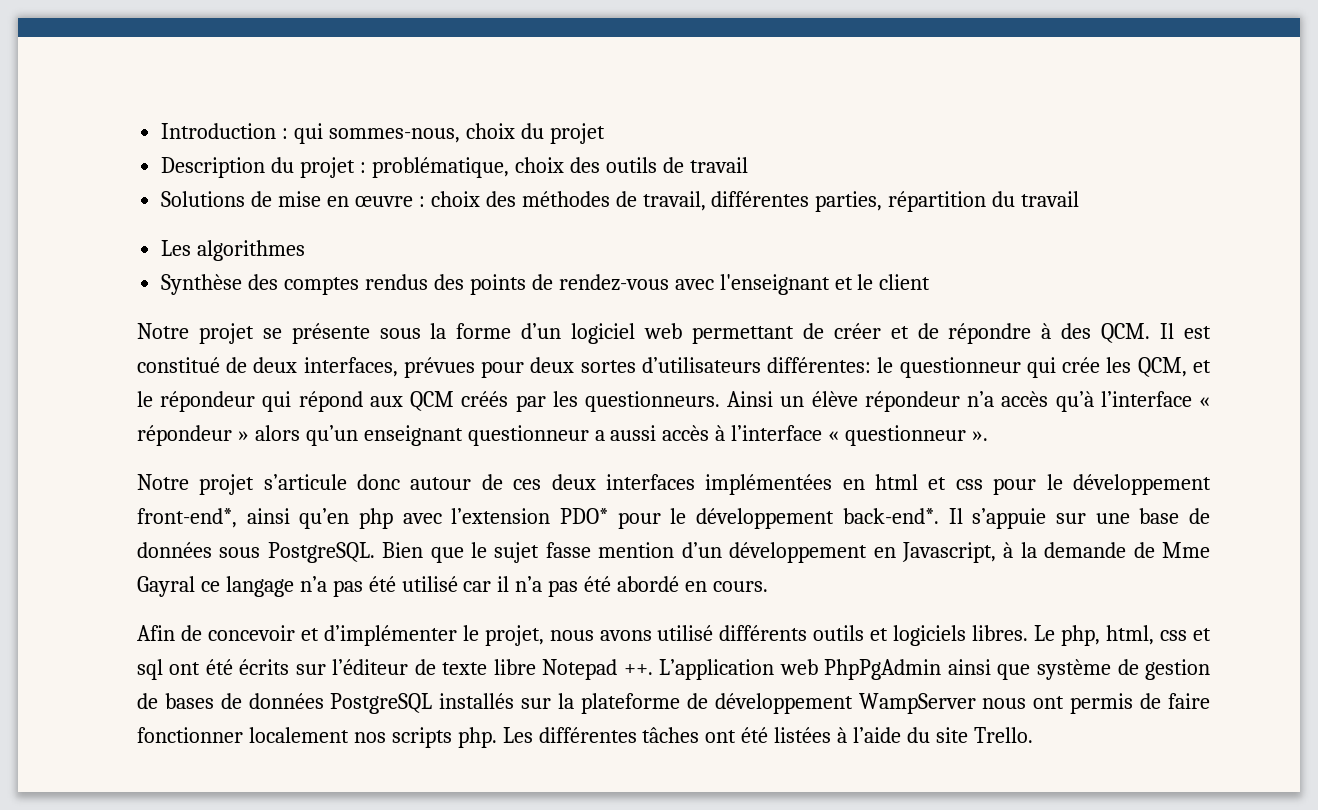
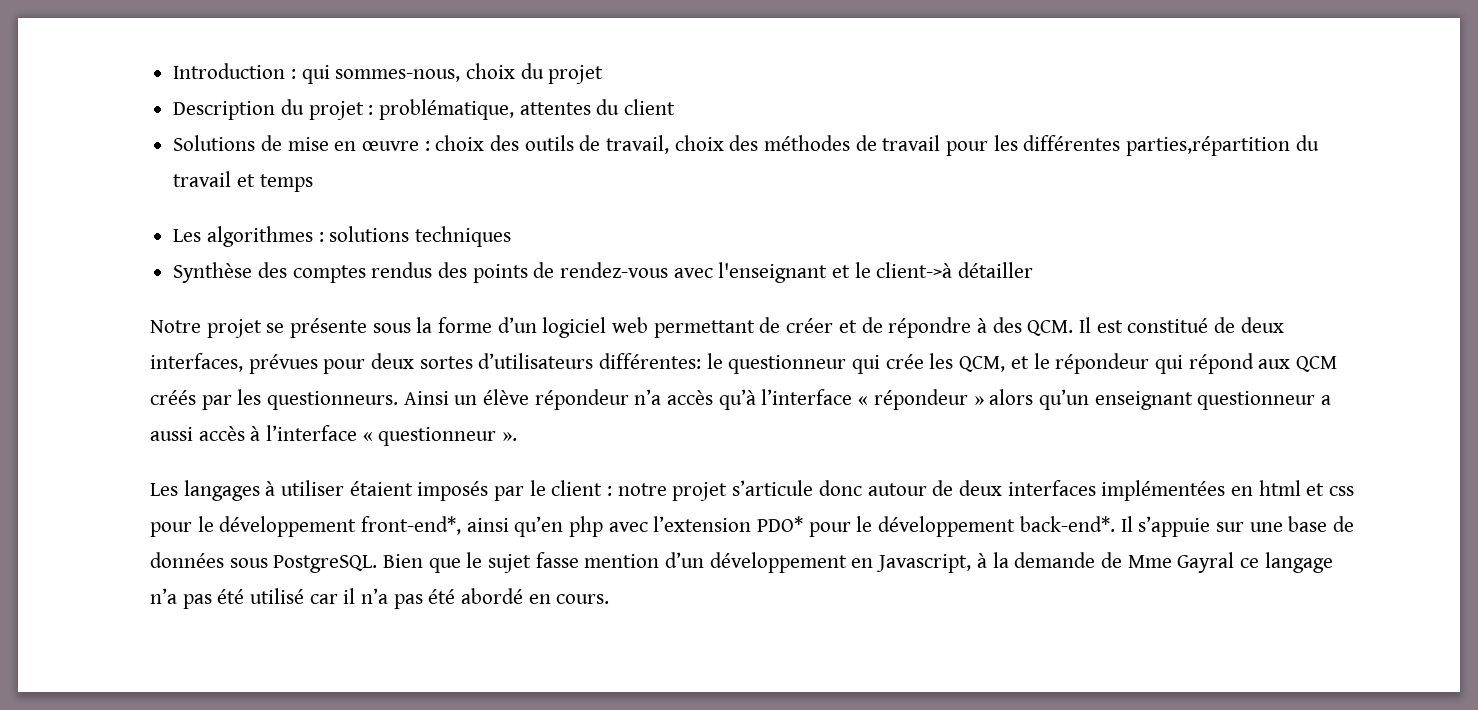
- Description du projet : problématique, choix des outils de travail
+ Description du projet : problématique, attentes du client
- Solutions de mise en œuvre : choix des méthodes de travail, différentes parties, répartition du travail
+ Solutions de mise en œuvre : choix des outils de travail, choix des méthodes de travail pour les différentes parties,répartition du travail et temps
- Les algorithmes
+ Les algorithmes : solutions techniques
- Synthèse des comptes rendus des points de rendez-vous avec l'enseignant et le client
+ Synthèse des comptes rendus des points de rendez-vous avec l'enseignant et le client->à détailler
- Notre projet s’articule donc autour de ces deux interfaces implémentées en html et css pour le développement front-end*, ainsi qu’en php avec l’extension PDO* pour le développement back-end*.
+ Les langages à utiliser étaient imposés par le client : notre projet s’articule donc autour de deux interfaces implémentées en html et css pour le développement front-end*, ainsi qu’en php avec l’extension PDO* pour le développement back-end*.
- Afin de concevoir et d’implémenter le projet, nous avons utilisé différents outils et logiciels libres. Le php, html, css et sql ont été écrits sur l’éditeur de texte libre Notepad ++. L’application web PhpPgAdmin ainsi que système de gestion de bases de données PostgreSQL installés sur la plateforme de développement WampServer nous ont permis de faire fonctionner localement nos scripts php. Les différentes tâches ont été listées à l’aide du site Trello.

